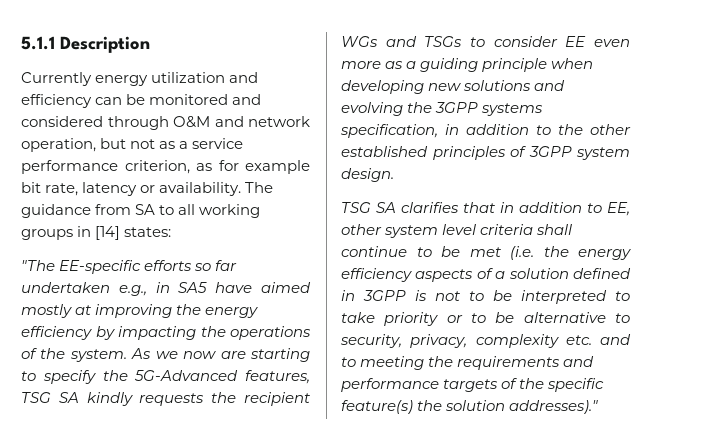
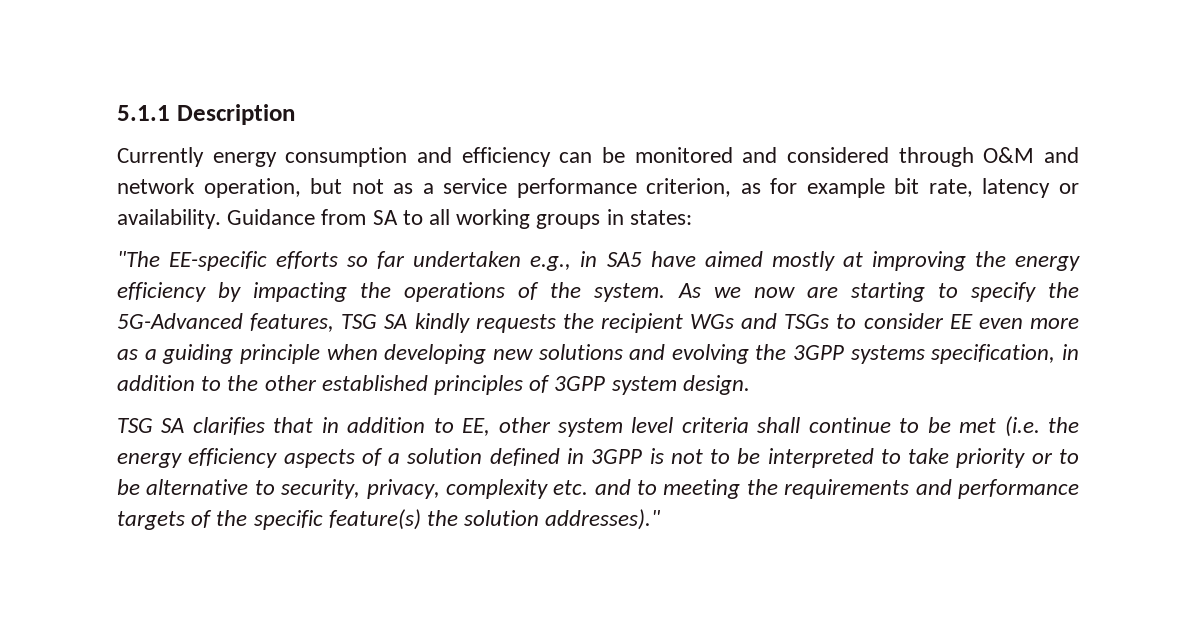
- Currently energy utilization and efficiency can be monitored and considered through O&M and network operation, but not as a service performance criterion, as for example bit rate, latency or availability.
+ Currently energy consumption and efficiency can be monitored and considered through O&M and network operation, but not as a service performance criterion, as for example bit rate, latency or availability.
- The guidance from SA to all working groups in [14] states:
+ Guidance from SA to all working groups in states:

